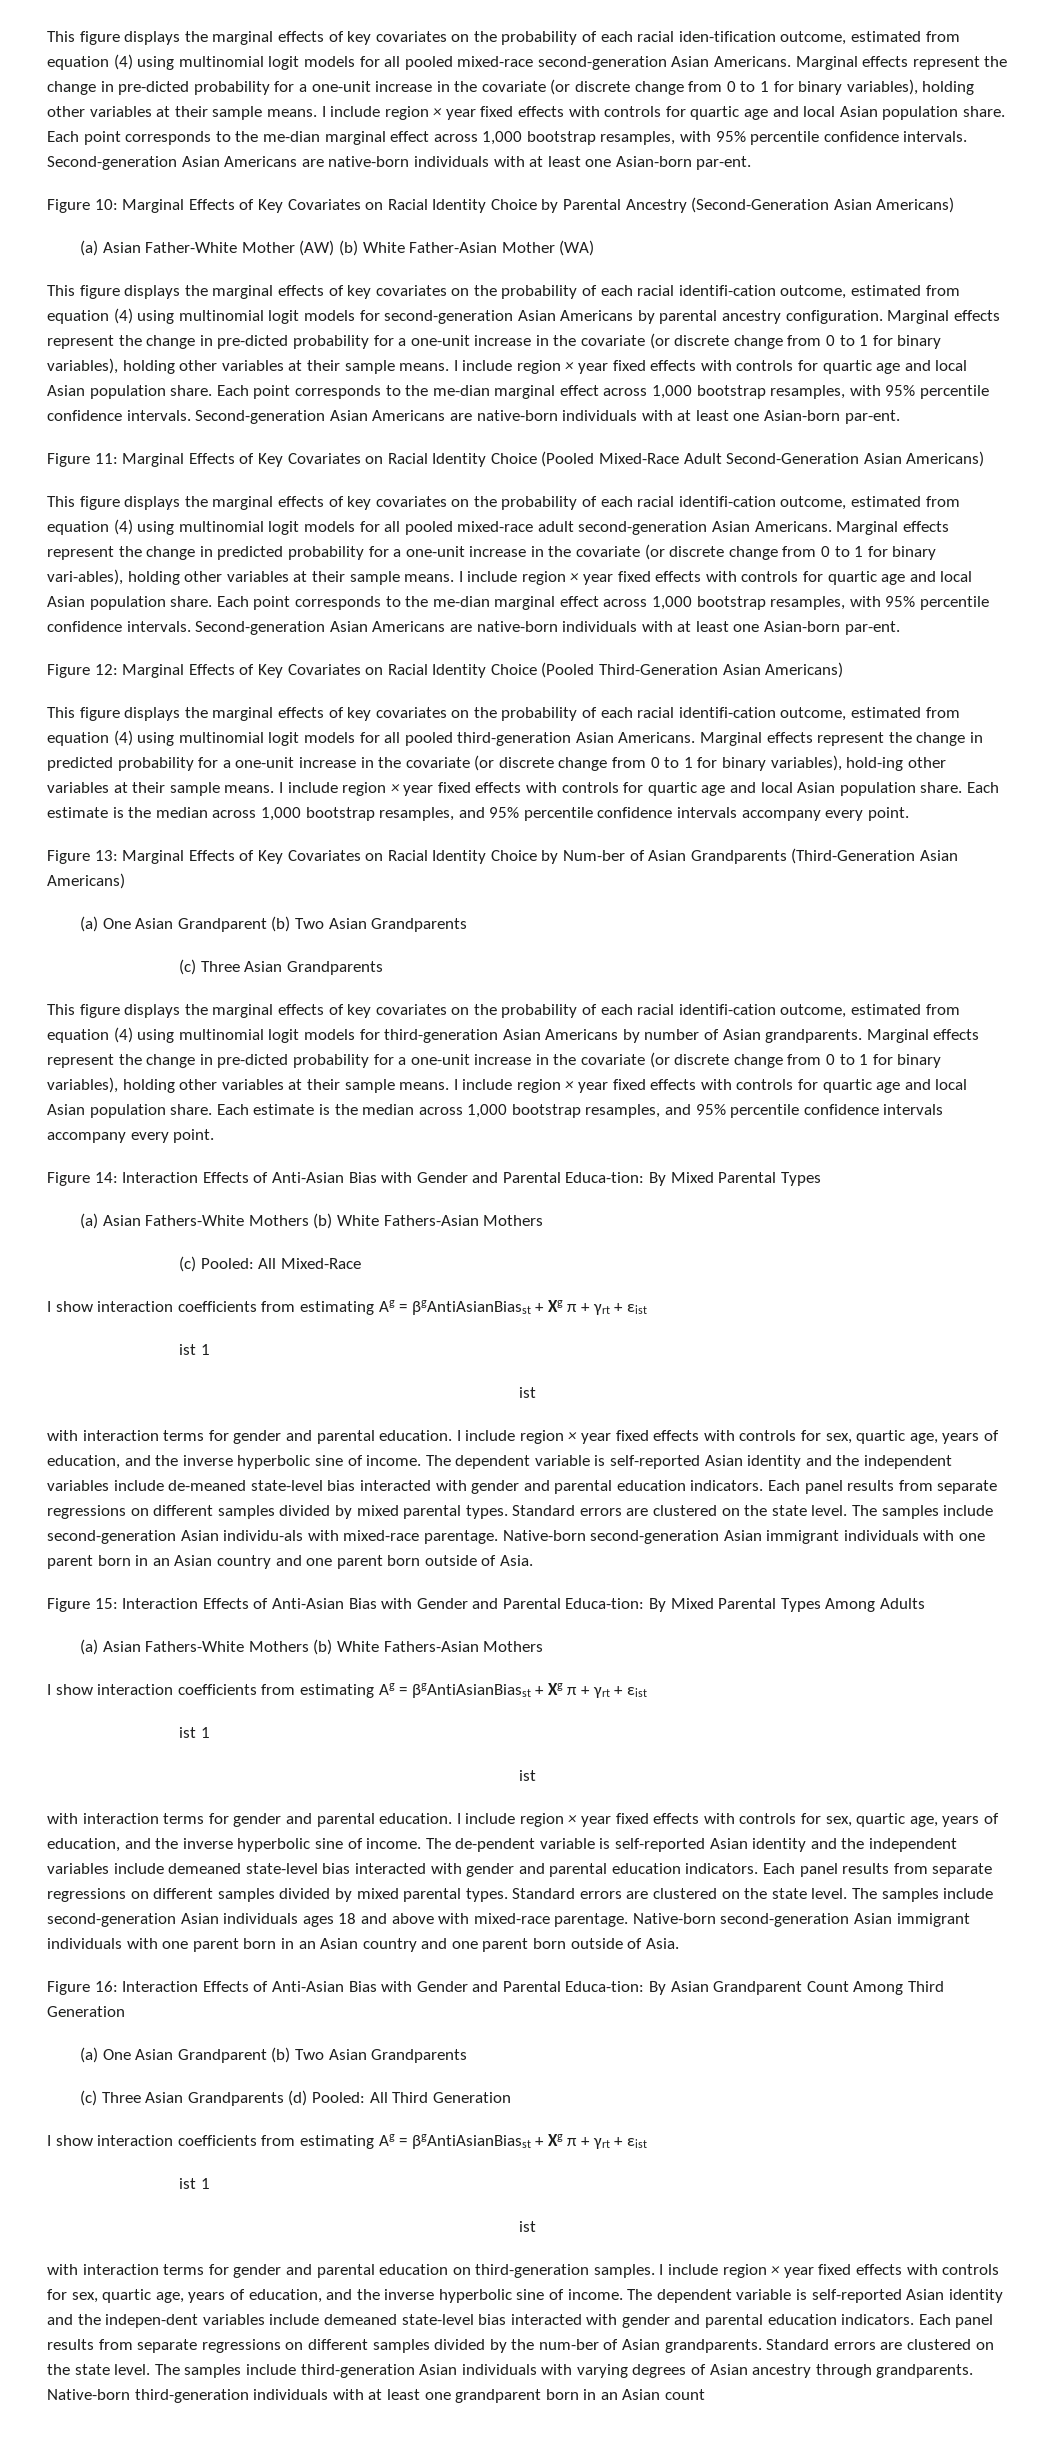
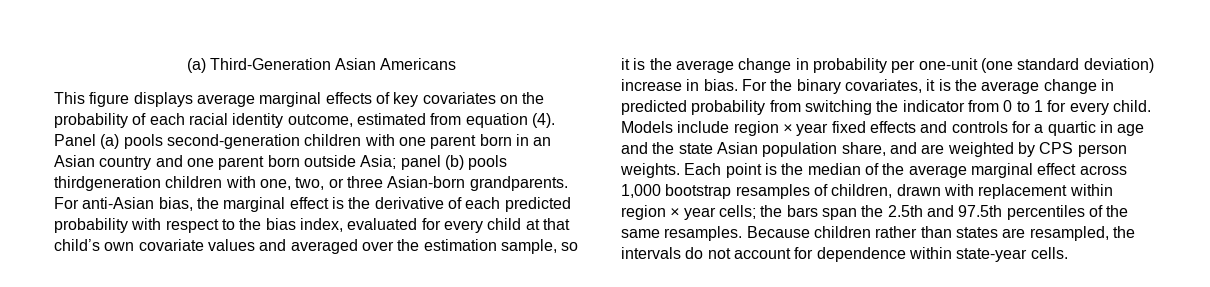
- This figure displays the marginal effects of key covariates on the probability of each racial iden-tification outcome, estimated from equation (4) using multinomial logit models for all pooled mixed-race second-generation Asian Americans. Marginal effects represent the change in pre-dicted probability for a one-unit increase in the covariate (or discrete change from 0 to 1 for binary variables), holding other variables at their sample means. I include region × year fixed effects with controls for quartic age and local Asian population share. Each point corresponds to the me-dian marginal effect across 1,000 bootstrap resamples, with 95% percentile confidence intervals. Second-generation Asian Americans are native-born individuals with at least one Asian-born par-ent.
- Figure 10: Marginal Effects of Key Covariates on Racial Identity Choice by Parental Ancestry (Second-Generation Asian Americans)
- (a) Asian Father-White Mother (AW) (b) White Father-Asian Mother (WA)
- This figure displays the marginal effects of key covariates on the probability of each racial identifi-cation outcome, estimated from equation (4) using multinomial logit models for second-generation Asian Americans by parental ancestry configuration. Marginal effects represent the change in pre-dicted probability for a one-unit increase in the covariate (or discrete change from 0 to 1 for binary variables), holding other variables at their sample means. I include region × year fixed effects with controls for quartic age and local Asian population share. Each point corresponds to the me-dian marginal effect across 1,000 bootstrap resamples, with 95% percentile confidence intervals. Second-generation Asian Americans are native-born individuals with at least one Asian-born par-ent.
- Figure 11: Marginal Effects of Key Covariates on Racial Identity Choice (Pooled Mixed-Race Adult Second-Generation Asian Americans)
- This figure displays the marginal effects of key covariates on the probability of each racial identifi-cation outcome, estimated from equation (4) using multinomial logit models for all pooled mixed-race adult second-generation Asian Americans. Marginal effects represent the change in predicted probability for a one-unit increase in the covariate (or discrete change from 0 to 1 for binary vari-ables), holding other variables at their sample means. I include region × year fixed effects with controls for quartic age and local Asian population share. Each point corresponds to the me-dian marginal effect across 1,000 bootstrap resamples, with 95% percentile confidence intervals. Second-generation Asian Americans are native-born individuals with at least one Asian-born par-ent.
- Figure 12: Marginal Effects of Key Covariates on Racial Identity Choice (Pooled Third-Generation Asian Americans)
- This figure displays the marginal effects of key covariates on the probability of each racial identifi-cation outcome, estimated from equation (4) using multinomial logit models for all pooled third-generation Asian Americans. Marginal effects represent the change in predicted probability for a one-unit increase in the covariate (or discrete change from 0 to 1 for binary variables), hold-ing other variables at their sample means. I include region × year fixed effects with controls for quartic age and local Asian population share. Each estimate is the median across 1,000 bootstrap resamples, and 95% percentile confidence intervals accompany every point.
- Figure 13: Marginal Effects of Key Covariates on Racial Identity Choice by Num-ber of Asian Grandparents (Third-Generation Asian Americans)
- (a) One Asian Grandparent (b) Two Asian Grandparents
- (c) Three Asian Grandparents
- This figure displays the marginal effects of key covariates on the probability of each racial identifi-cation outcome, estimated from equation (4) using multinomial logit models for third-generation Asian Americans by number of Asian grandparents. Marginal effects represent the change in pre-dicted probability for a one-unit increase in the covariate (or discrete change from 0 to 1 for binary variables), holding other variables at their sample means. I include region × year fixed effects with controls for quartic age and local Asian population share. Each estimate is the median across 1,000 bootstrap resamples, and 95% percentile confidence intervals accompany every point.
- Figure 14: Interaction Effects of Anti-Asian Bias with Gender and Parental Educa-tion: By Mixed Parental Types
- (a) Asian Fathers-White Mothers (b) White Fathers-Asian Mothers
- (c) Pooled: All Mixed-Race
- I show interaction coefficients from estimating Ag = βgAntiAsianBiasst + Xg π + γrt + εist
- ist 1
- ist
- with interaction terms for gender and parental education. I include region × year fixed effects with controls for sex, quartic age, years of education, and the inverse hyperbolic sine of income. The dependent variable is self-reported Asian identity and the independent variables include de-meaned state-level bias interacted with gender and parental education indicators. Each panel results from separate regressions on different samples divided by mixed parental types. Standard errors are clustered on the state level. The samples include second-generation Asian individu-als with mixed-race parentage. Native-born second-generation Asian immigrant individuals with one parent born in an Asian country and one parent born outside of Asia.
- Figure 15: Interaction Effects of Anti-Asian Bias with Gender and Parental Educa-tion: By Mixed Parental Types Among Adults
- (a) Asian Fathers-White Mothers (b) White Fathers-Asian Mothers
- I show interaction coefficients from estimating Ag = βgAntiAsianBiasst + Xg π + γrt + εist
- ist 1
- ist
- with interaction terms for gender and parental education. I include region × year fixed effects with controls for sex, quartic age, years of education, and the inverse hyperbolic sine of income. The de-pendent variable is self-reported Asian identity and the independent variables include demeaned state-level bias interacted with gender and parental education indicators. Each panel results from separate regressions on different samples divided by mixed parental types. Standard errors are clustered on the state level. The samples include second-generation Asian individuals ages 18 and above with mixed-race parentage. Native-born second-generation Asian immigrant individuals with one parent born in an Asian country and one parent born outside of Asia.
- Figure 16: Interaction Effects of Anti-Asian Bias with Gender and Parental Educa-tion: By Asian Grandparent Count Among Third Generation
- (a) One Asian Grandparent (b) Two Asian Grandparents
- (c) Three Asian Grandparents (d) Pooled: All Third Generation
- I show interaction coefficients from estimating Ag = βgAntiAsianBiasst + Xg π + γrt + εist
- ist 1
- ist
- with interaction terms for gender and parental education on third-generation samples. I include region × year fixed effects with controls for sex, quartic age, years of education, and the inverse hyperbolic sine of income. The dependent variable is self-reported Asian identity and the indepen-dent variables include demeaned state-level bias interacted with gender and parental education indicators. Each panel results from separate regressions on different samples divided by the num-ber of Asian grandparents. Standard errors are clustered on the state level. The samples include third-generation Asian individuals with varying degrees of Asian ancestry through grandparents. Native-born third-generation individuals with at least one grandparent born in an Asian count
+ (a) Third-Generation Asian Americans
+ This figure displays average marginal effects of key covariates on the probability of each racial identity outcome, estimated from equation (4). Panel (a) pools second-generation children with one parent born in an Asian country and one parent born outside Asia; panel (b) pools thirdgeneration children with one, two, or three Asian-born grandparents. For anti-Asian bias, the marginal effect is the derivative of each predicted probability with respect to the bias index, evaluated for every child at that child’s own covariate values and averaged over the estimation sample, so it is the average change in probability per one-unit (one standard deviation) increase in bias. For the binary covariates, it is the average change in predicted probability from switching the indicator from 0 to 1 for every child. Models include region × year fixed effects and controls for a quartic in age and the state Asian population share, and are weighted by CPS person weights. Each point is the median of the average marginal effect across 1,000 bootstrap resamples of children, drawn with replacement within region × year cells; the bars span the 2.5th and 97.5th percentiles of the same resamples. Because children rather than states are resampled, the intervals do not account for dependence within state-year cells.

